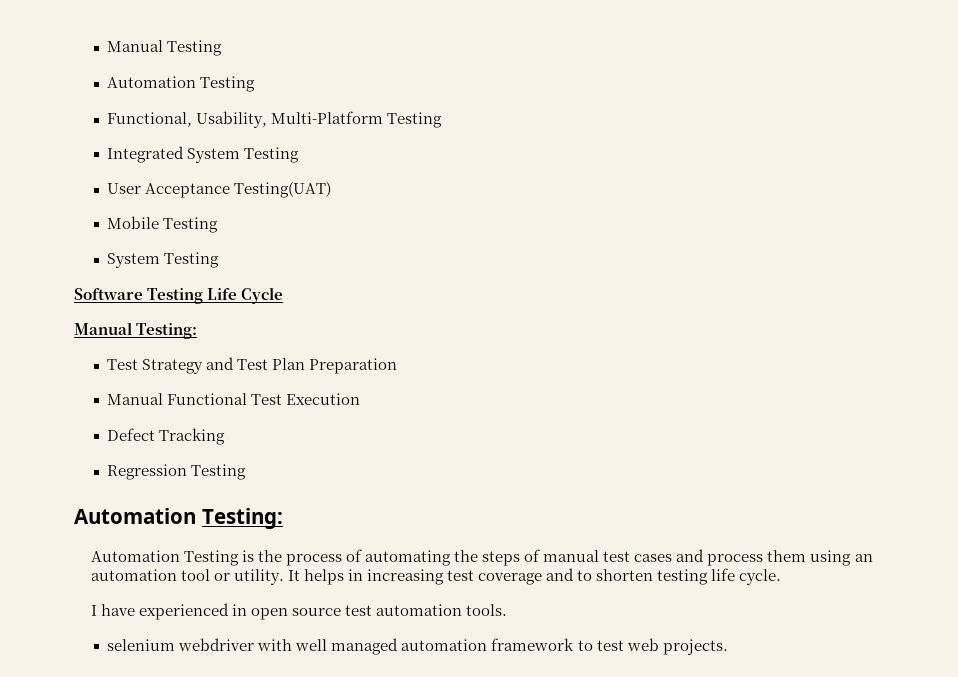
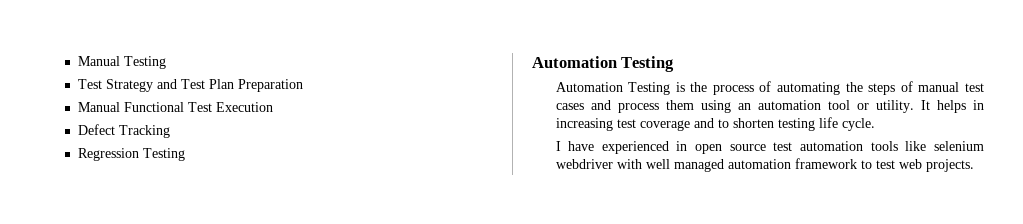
  Manual Testing
- Automation Testing
- Functional, Usability, Multi-Platform Testing
- Integrated System Testing
- User Acceptance Testing(UAT)
- Mobile Testing
- System Testing
- Software Testing Life Cycle
- Manual Testing:
  Regression Testing
- Automation Testing:
+ Automation Testing
- I have experienced in open source test automation tools.
- selenium webdriver with well managed automation framework to test web projects.
+ I have experienced in open source test automation tools like selenium webdriver with well managed automation framework to test web projects.

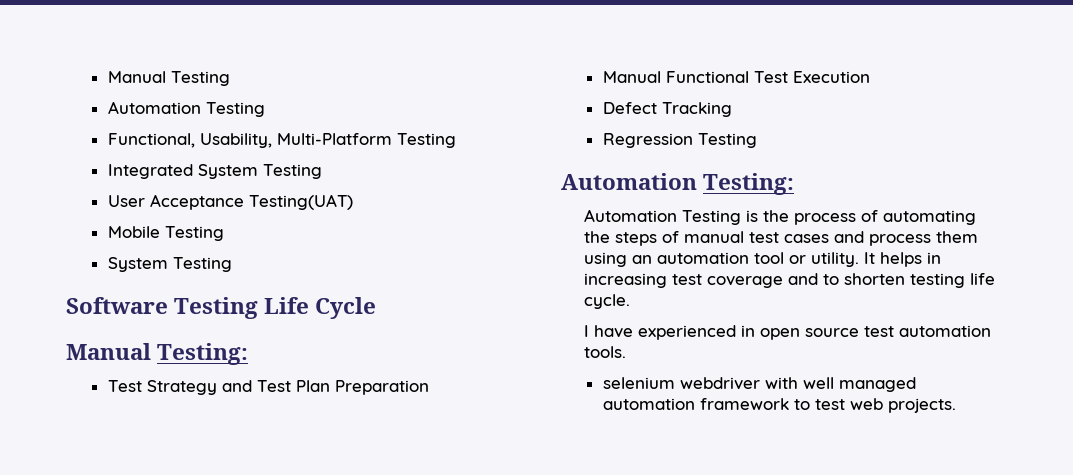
  Manual Testing
+ Automation Testing
+ Functional, Usability, Multi-Platform Testing
+ Integrated System Testing
+ User Acceptance Testing(UAT)
+ Mobile Testing
+ System Testing
+ Software Testing Life Cycle
+ Manual Testing:
  Regression Testing
- Automation Testing
+ Automation Testing:
- I have experienced in open source test automation tools like selenium webdriver with well managed automation framework to test web projects.
+ I have experienced in open source test automation tools.
+ selenium webdriver with well managed automation framework to test web projects.

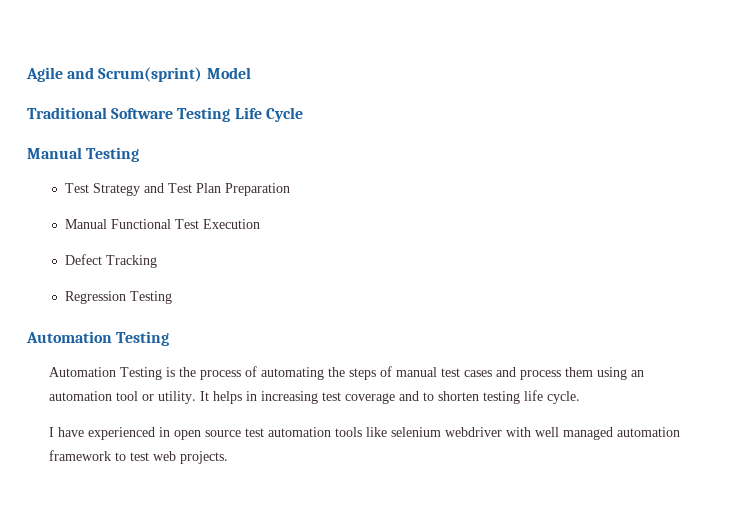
- Manual Testing
- Automation Testing
- Functional, Usability, Multi-Platform Testing
- Integrated System Testing
- User Acceptance Testing(UAT)
- Mobile Testing
- System Testing
- Software Testing Life Cycle
+ Agile and Scrum(sprint) Model
+ Traditional Software Testing Life Cycle
- Manual Testing:
+ Manual Testing
  Regression Testing
- Automation Testing:
+ Automation Testing
- I have experienced in open source test automation tools.
- selenium webdriver with well managed automation framework to test web projects.
+ I have experienced in open source test automation tools like selenium webdriver with well managed automation framework to test web projects.

